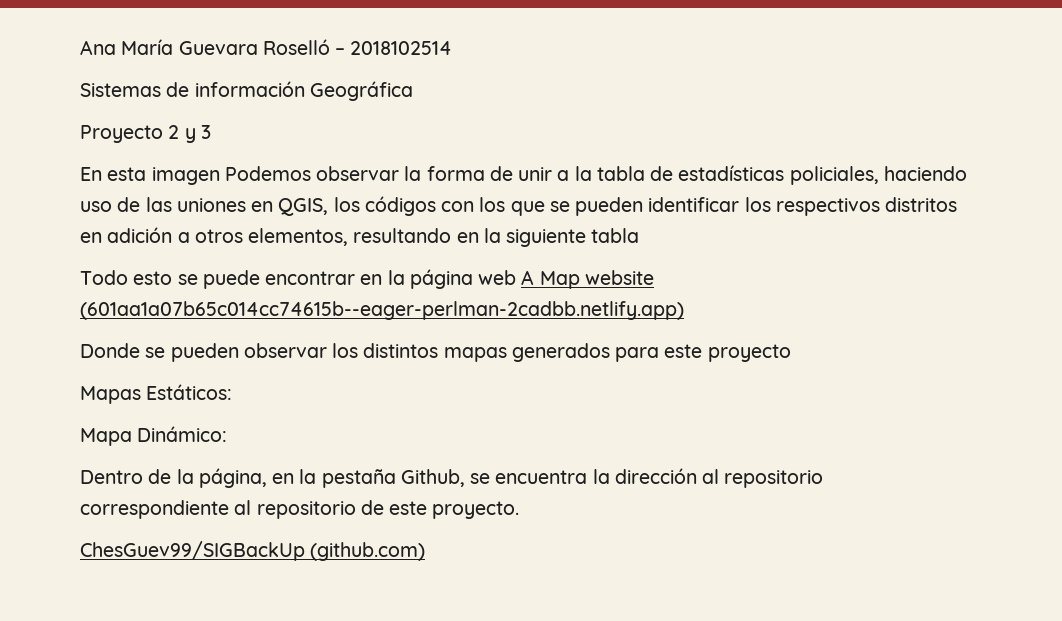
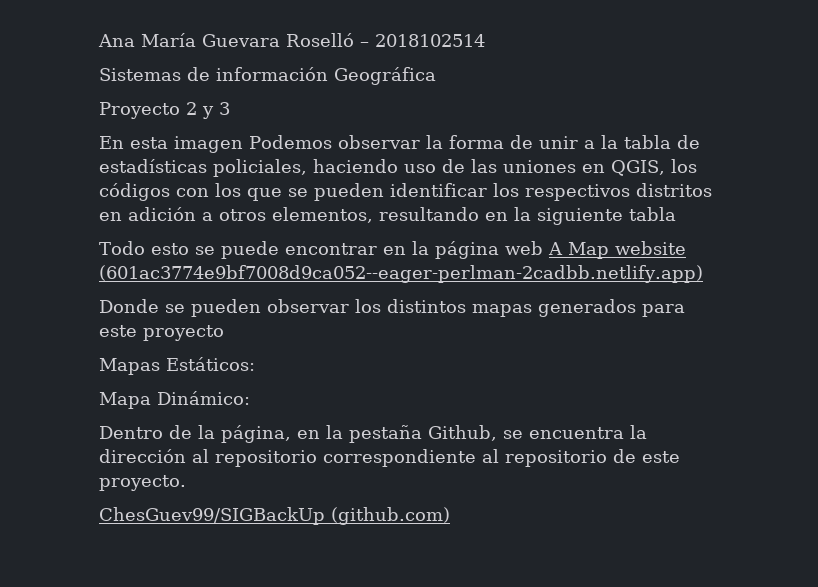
- Todo esto se puede encontrar en la página web A Map website (601aa1a07b65c014cc74615b--eager-perlman-2cadbb.netlify.app)
+ Todo esto se puede encontrar en la página web A Map website (601ac3774e9bf7008d9ca052--eager-perlman-2cadbb.netlify.app)

